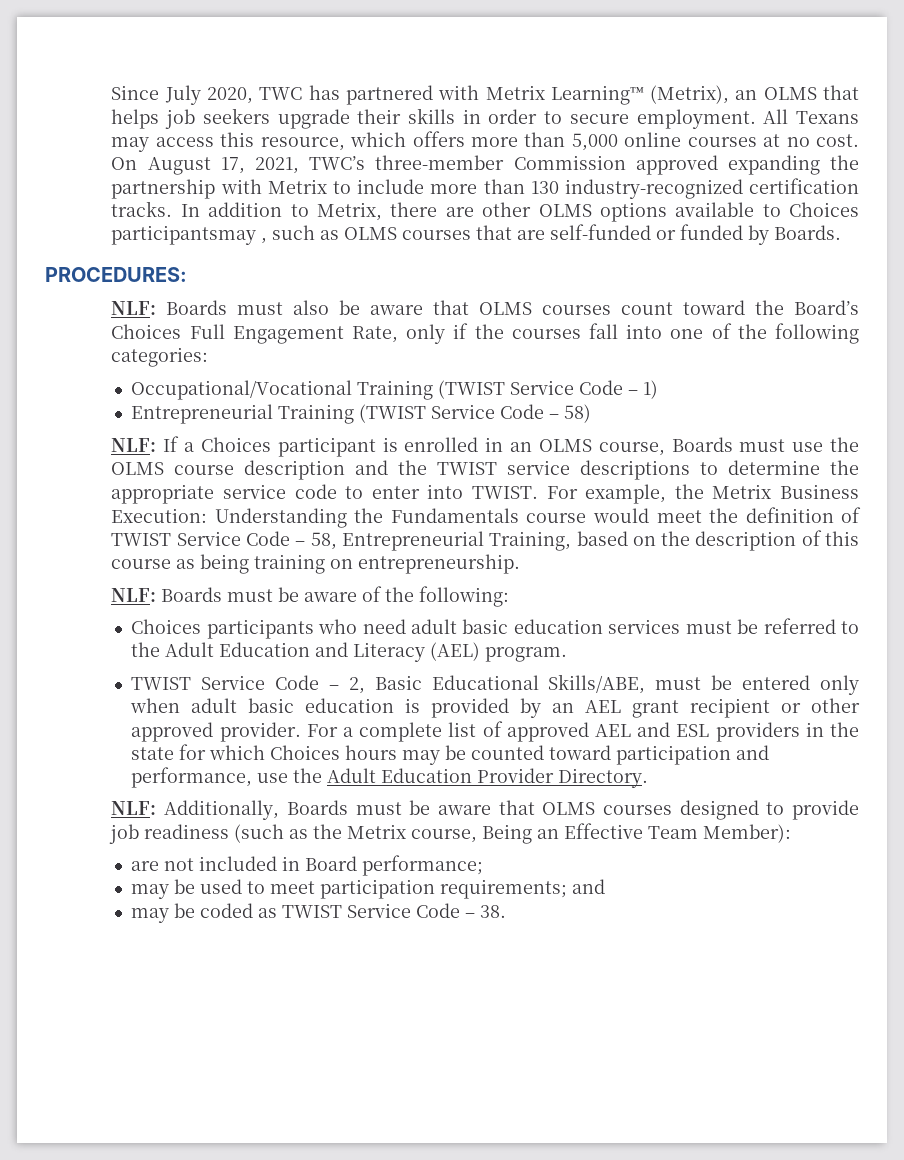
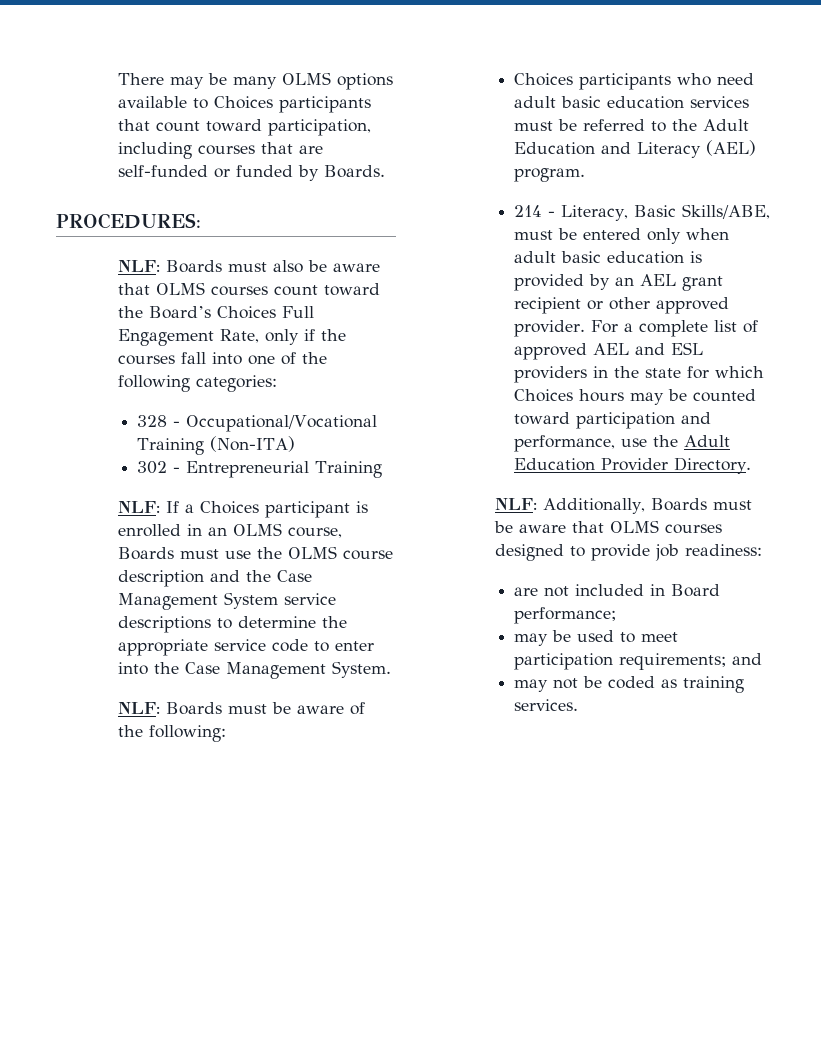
- Since July 2020, TWC has partnered with Metrix Learning™ (Metrix), an OLMS that helps job seekers upgrade their skills in order to secure employment. All Texans may access this resource, which offers more than 5,000 online courses at no cost. On August 17, 2021, TWC’s three-member Commission approved expanding the partnership with Metrix to include more than 130 industry-recognized certification tracks. In addition to Metrix, there are other OLMS options available to Choices participantsmay , such as OLMS courses that are self-funded or funded by Boards.
+ There may be many OLMS options available to Choices participants that count toward participation, including courses that are self-funded or funded by Boards.
- Occupational/Vocational Training (TWIST Service Code – 1)
- Entrepreneurial Training (TWIST Service Code – 58)
+ 328 - Occupational/Vocational Training (Non-ITA)
+ 302 - Entrepreneurial Training
- NLF: If a Choices participant is enrolled in an OLMS course, Boards must use the OLMS course description and the TWIST service descriptions to determine the appropriate service code to enter into TWIST. For example, the Metrix Business Execution: Understanding the Fundamentals course would meet the definition of TWIST Service Code – 58, Entrepreneurial Training, based on the description of this course as being training on entrepreneurship.
+ NLF: If a Choices participant is enrolled in an OLMS course, Boards must use the OLMS course description and the Case Management System service descriptions to determine the appropriate service code to enter into the Case Management System.
- TWIST Service Code – 2, Basic Educational Skills/ABE, must be entered only when adult basic education is provided by an AEL grant recipient or other approved provider.
+ 214 - Literacy, Basic Skills/ABE, must be entered only when adult basic education is provided by an AEL grant recipient or other approved provider.
- NLF: Additionally, Boards must be aware that OLMS courses designed to provide job readiness (such as the Metrix course, Being an Effective Team Member):
+ NLF: Additionally, Boards must be aware that OLMS courses designed to provide job readiness:
- may be coded as TWIST Service Code – 38.
+ may not be coded as training services.

